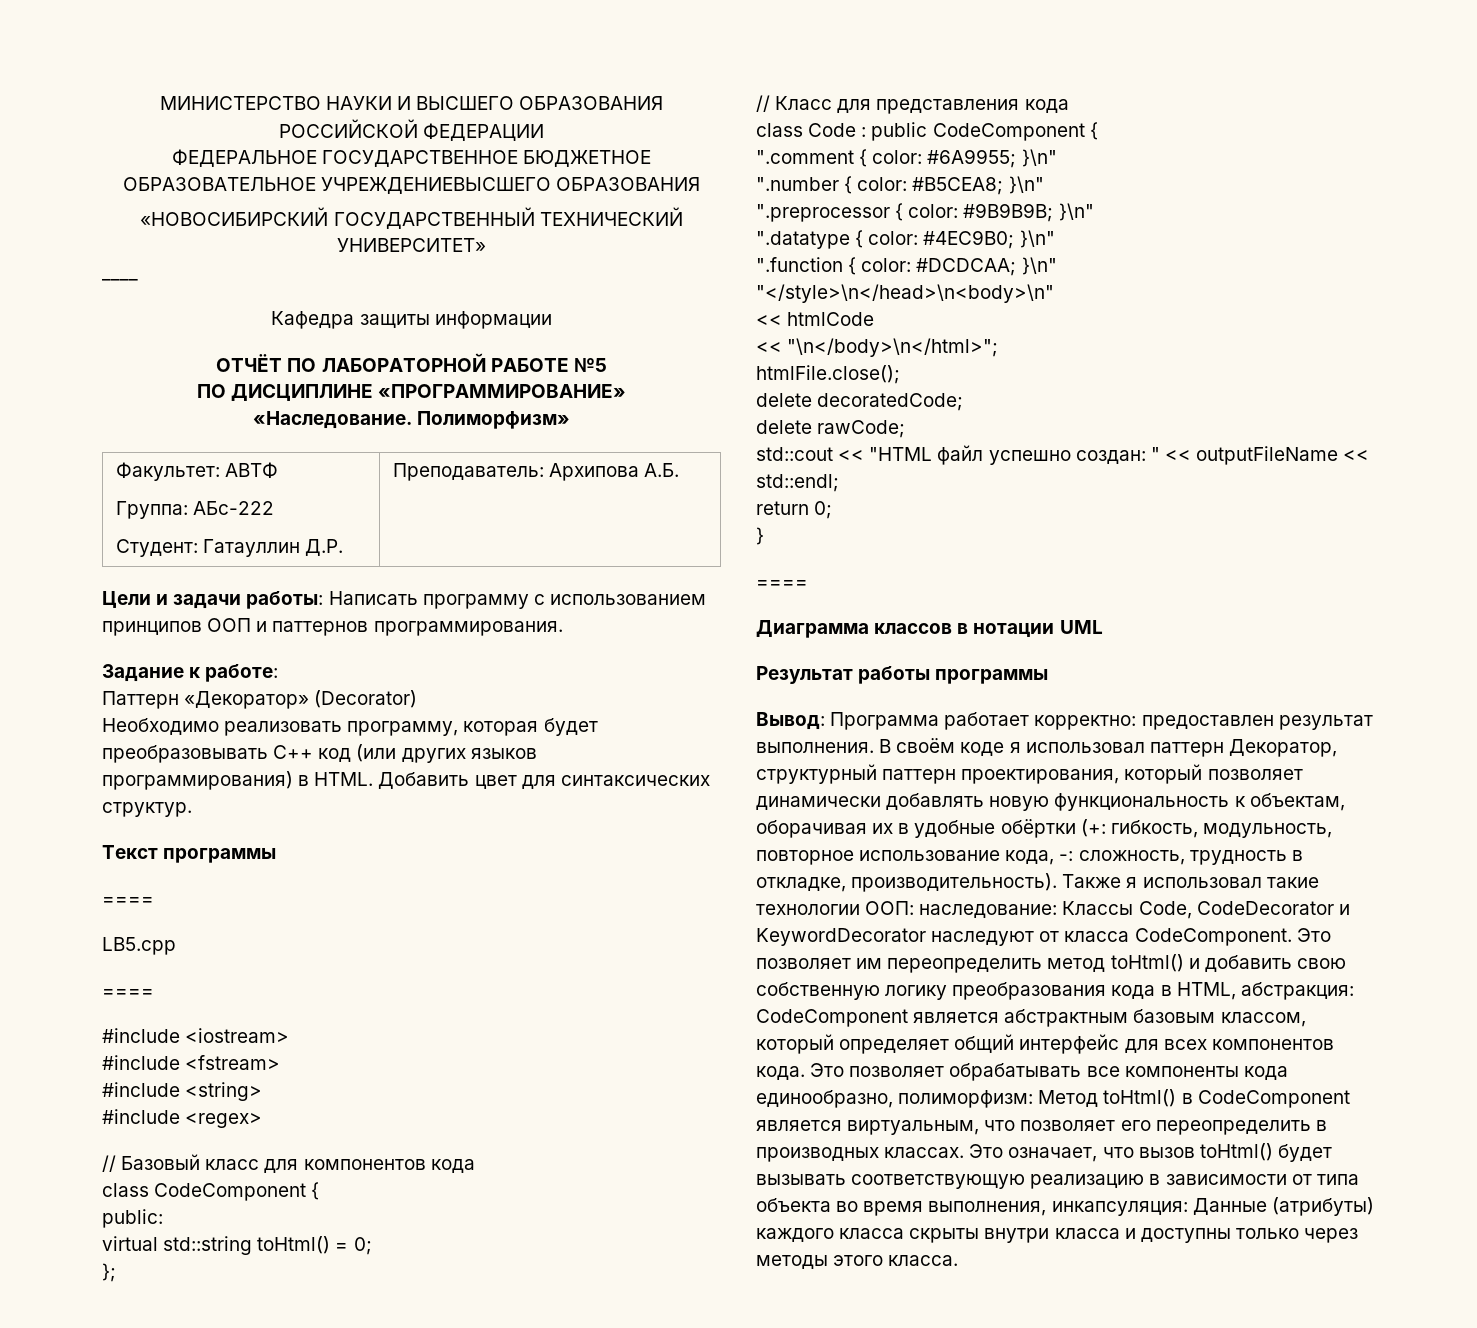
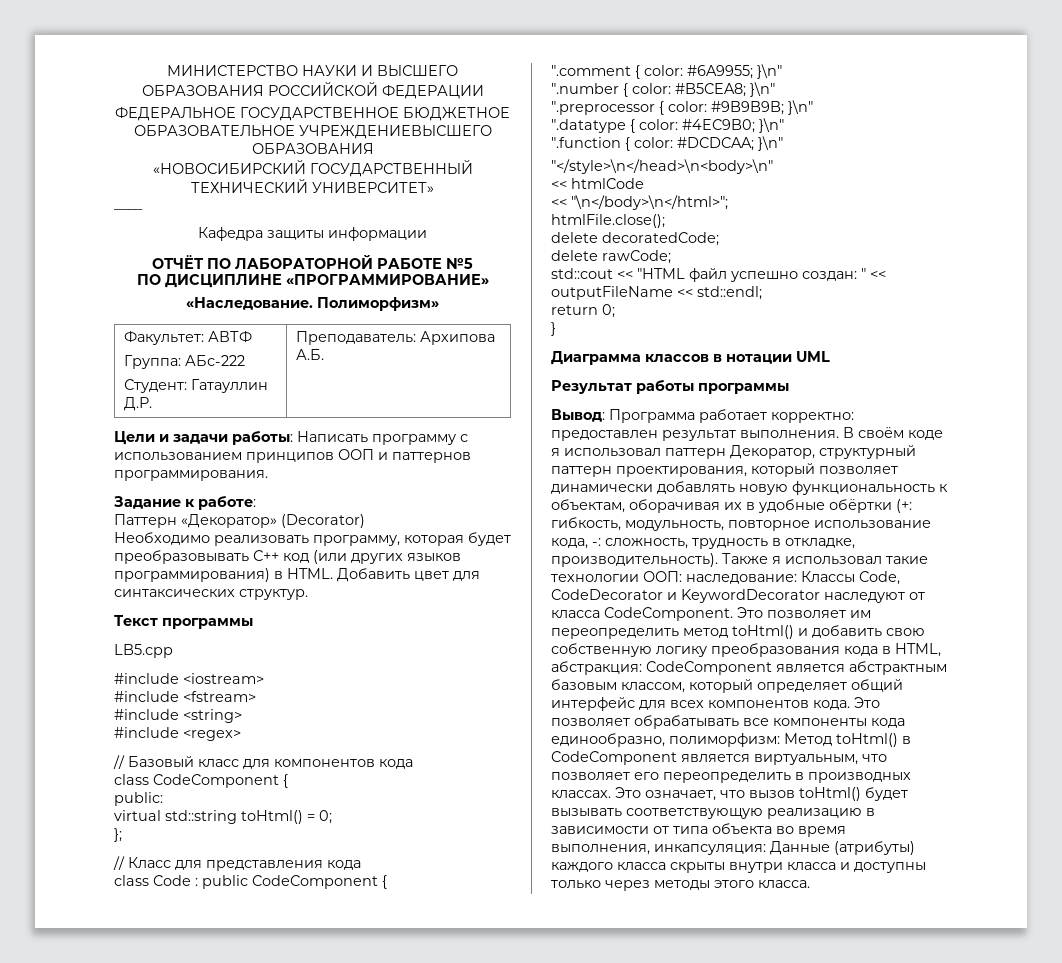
  Текст программы
- ====
  LB5.cpp
- ====
  }
- ====

